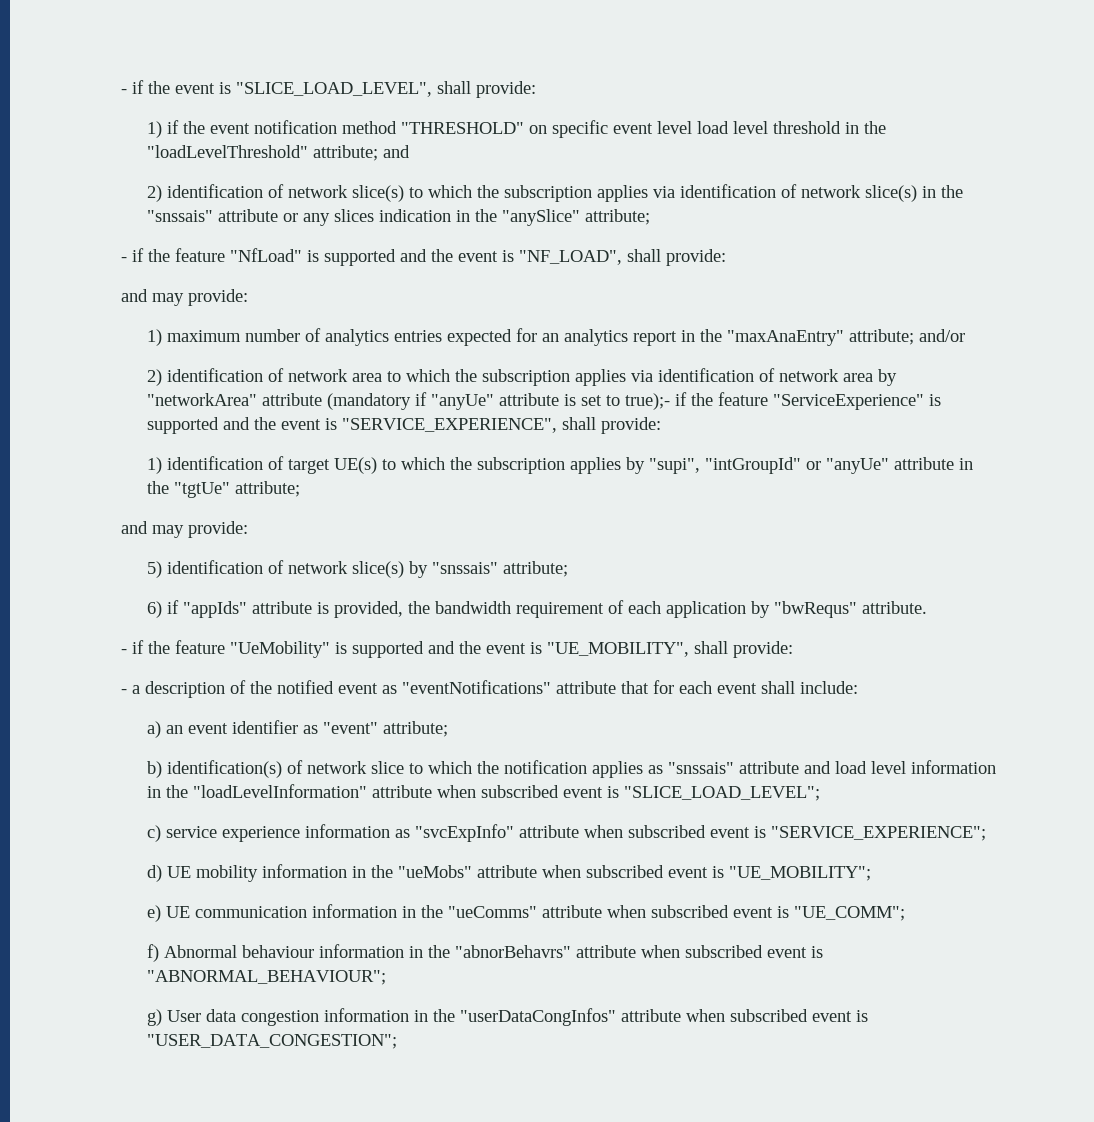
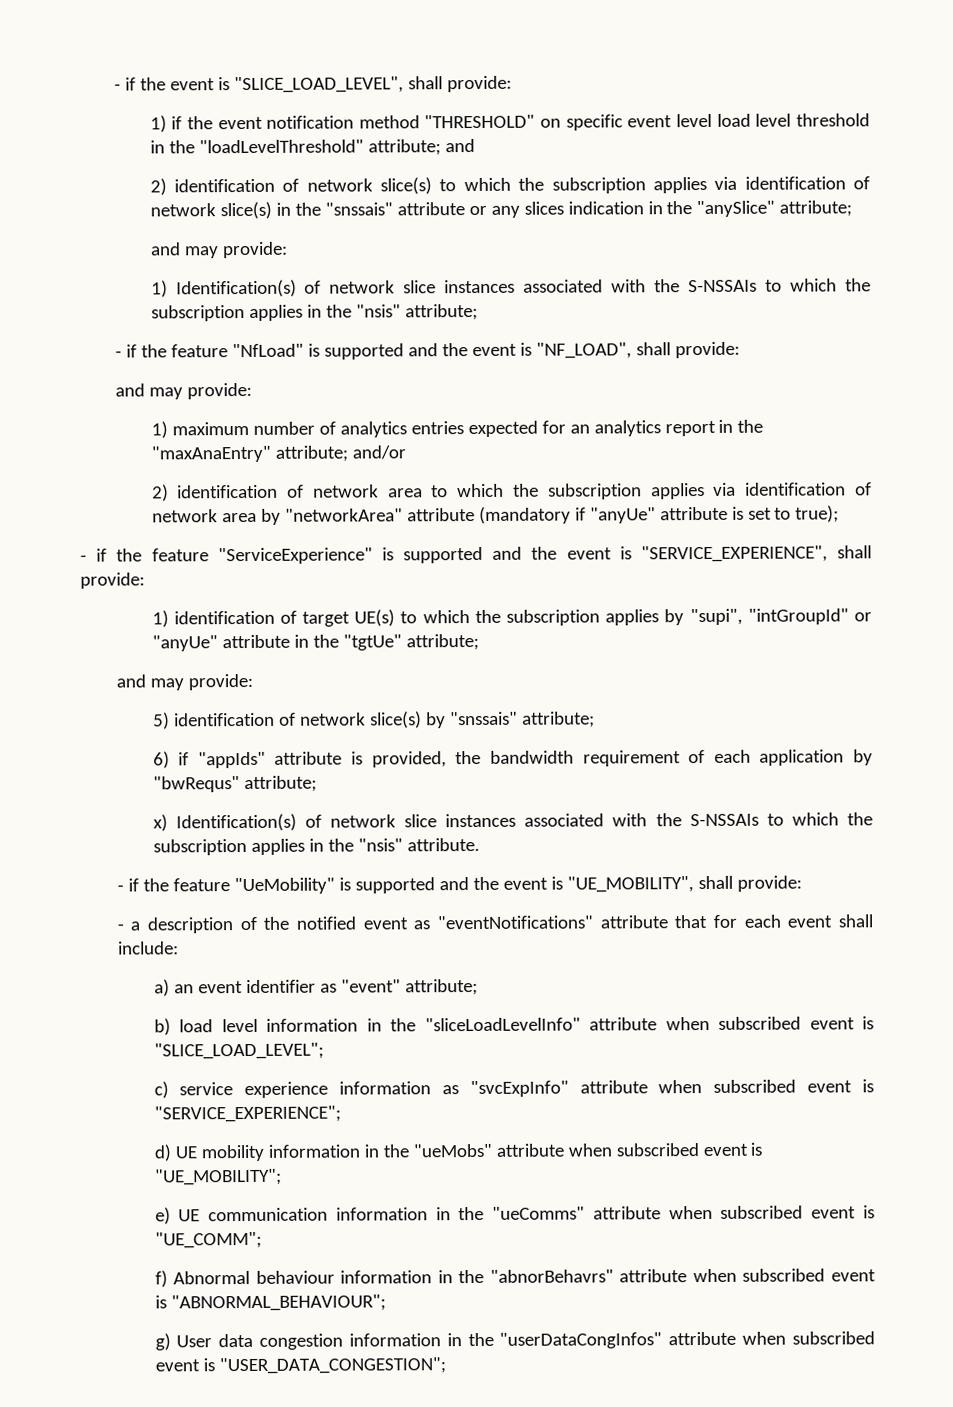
  2) identification of network slice(s) to which the subscription applies via identification of network slice(s) in the "snssais" attribute or any slices indication in the "anySlice" attribute;
+ and may provide:
+ 1) Identification(s) of network slice instances associated with the S-NSSAIs to which the subscription applies in the "nsis" attribute;
- 2) identification of network area to which the subscription applies via identification of network area by "networkArea" attribute (mandatory if "anyUe" attribute is set to true);- if the feature "ServiceExperience" is supported and the event is "SERVICE_EXPERIENCE", shall provide:
+ 2) identification of network area to which the subscription applies via identification of network area by "networkArea" attribute (mandatory if "anyUe" attribute is set to true);
+ - if the feature "ServiceExperience" is supported and the event is "SERVICE_EXPERIENCE", shall provide:
- 6) if "appIds" attribute is provided, the bandwidth requirement of each application by "bwRequs" attribute.
+ 6) if "appIds" attribute is provided, the bandwidth requirement of each application by "bwRequs" attribute;
+ x) Identification(s) of network slice instances associated with the S-NSSAIs to which the subscription applies in the "nsis" attribute.
- b) identification(s) of network slice to which the notification applies as "snssais" attribute and load level information in the "loadLevelInformation" attribute when subscribed event is "SLICE_LOAD_LEVEL";
+ b) load level information in the "sliceLoadLevelInfo" attribute when subscribed event is "SLICE_LOAD_LEVEL";

